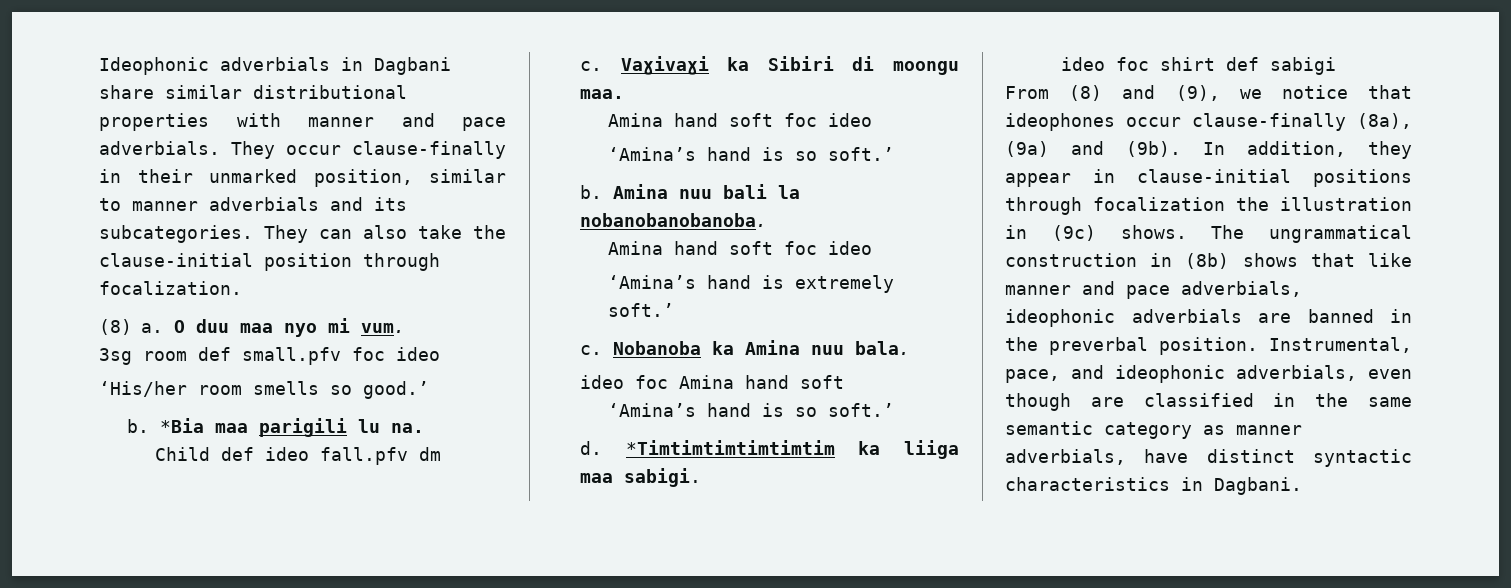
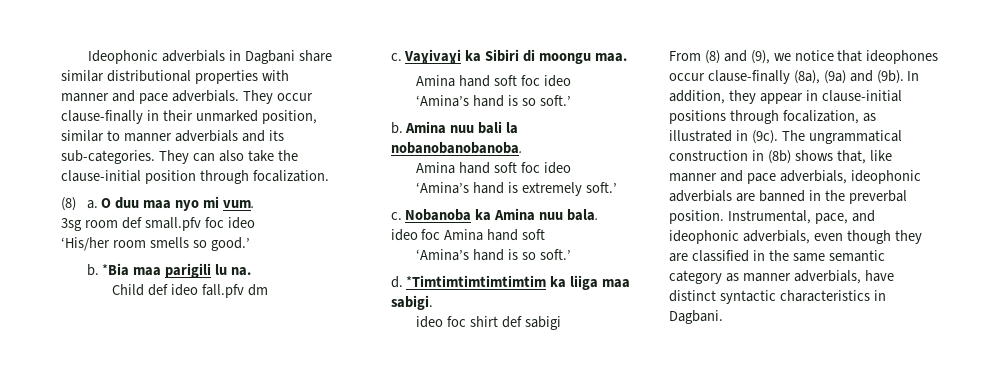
- They occur clause-finally in their unmarked position, similar to manner adverbials and its subcategories.
+ They occur clause-finally in their unmarked position, similar to manner adverbials and its sub-categories.
- In addition, they appear in clause-initial positions through focalization the illustration in (9c) shows.
+ In addition, they appear in clause-initial positions through focalization, as illustrated in (9c).
- The ungrammatical construction in (8b) shows that like manner and pace adverbials, ideophonic adverbials are banned in the preverbal position.
+ The ungrammatical construction in (8b) shows that, like manner and pace adverbials, ideophonic adverbials are banned in the preverbal position.
- Instrumental, pace, and ideophonic adverbials, even though are classified in the same semantic category as manner adverbials, have distinct syntactic characteristics in Dagbani.
+ Instrumental, pace, and ideophonic adverbials, even though they are classified in the same semantic category as manner adverbials, have distinct syntactic characteristics in Dagbani.

